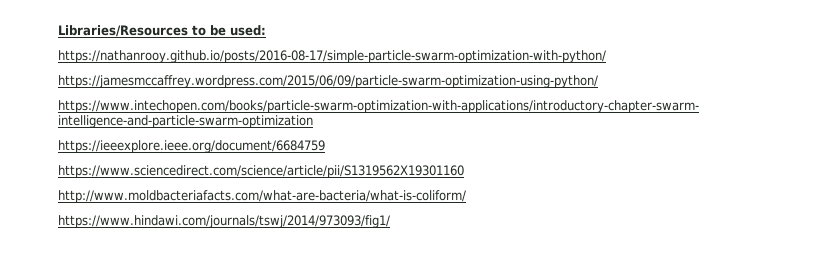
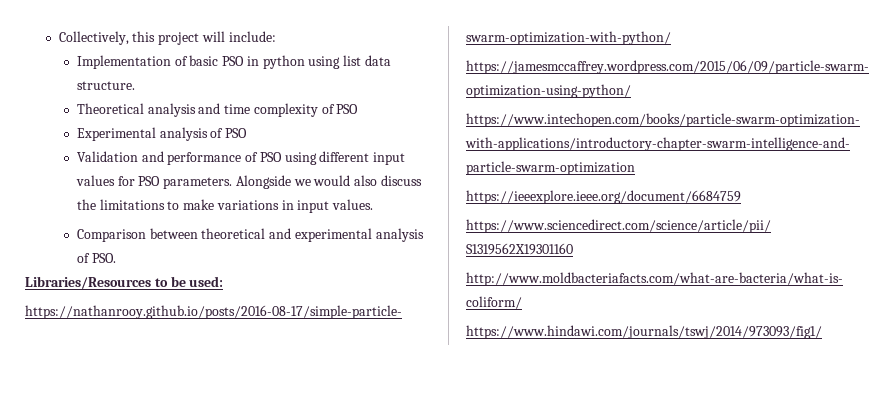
+ Collectively, this project will include:
+ Implementation of basic PSO in python using list data structure.
+ Theoretical analysis and time complexity of PSO
+ Experimental analysis of PSO
+ Validation and performance of PSO using different input values for PSO parameters. Alongside we would also discuss the limitations to make variations in input values.
+ Comparison between theoretical and experimental analysis of PSO.

